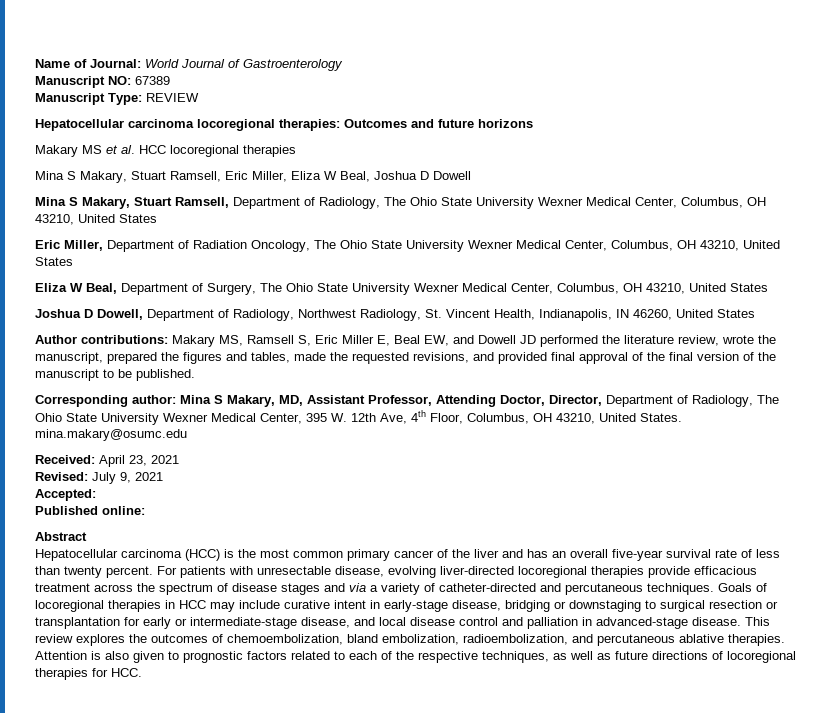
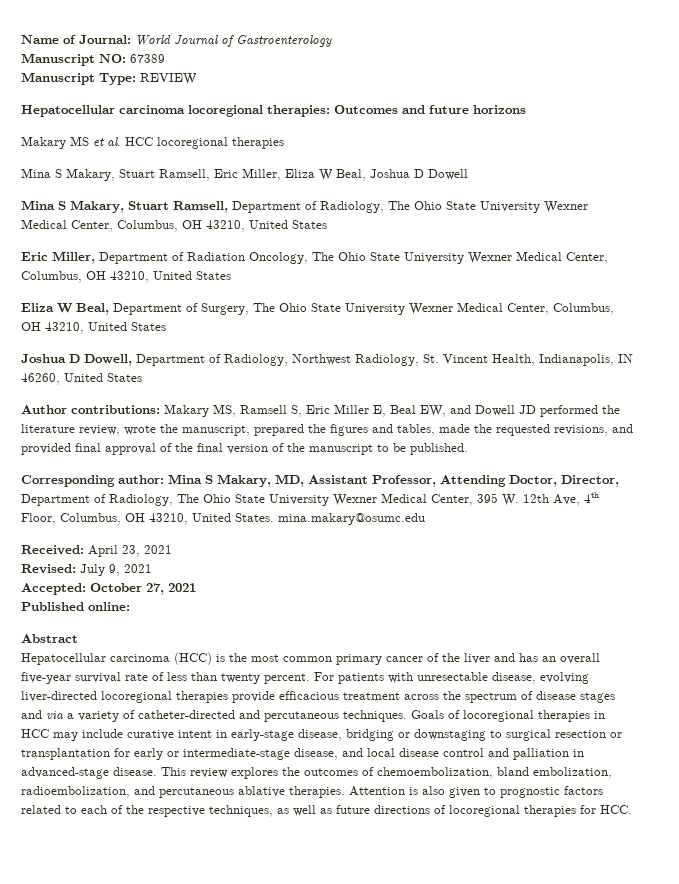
- Accepted:
+ Accepted: October 27, 2021

